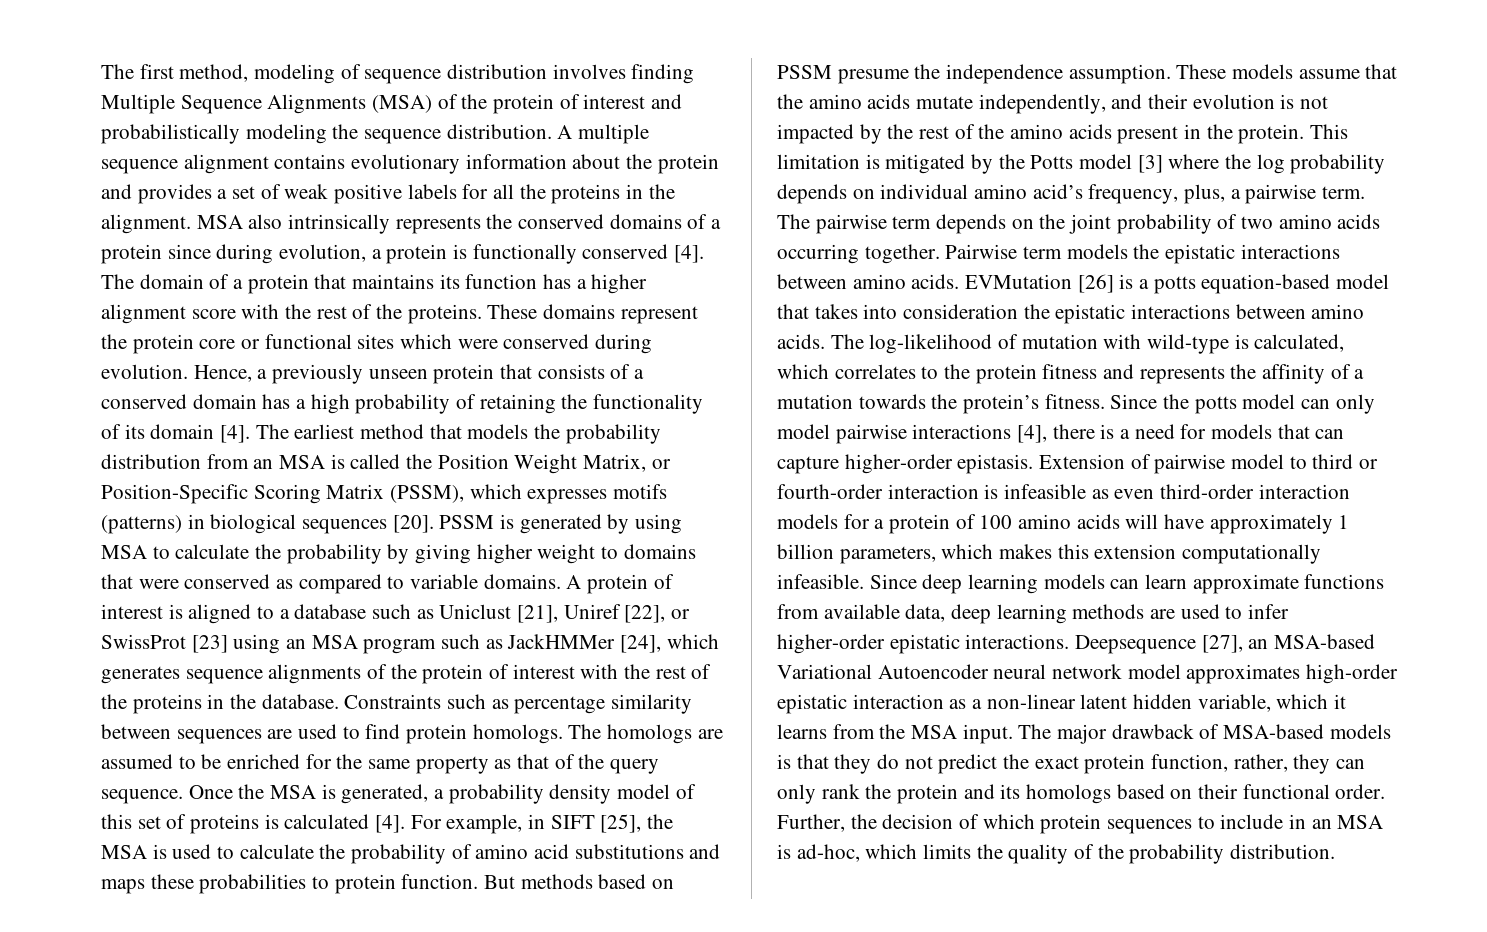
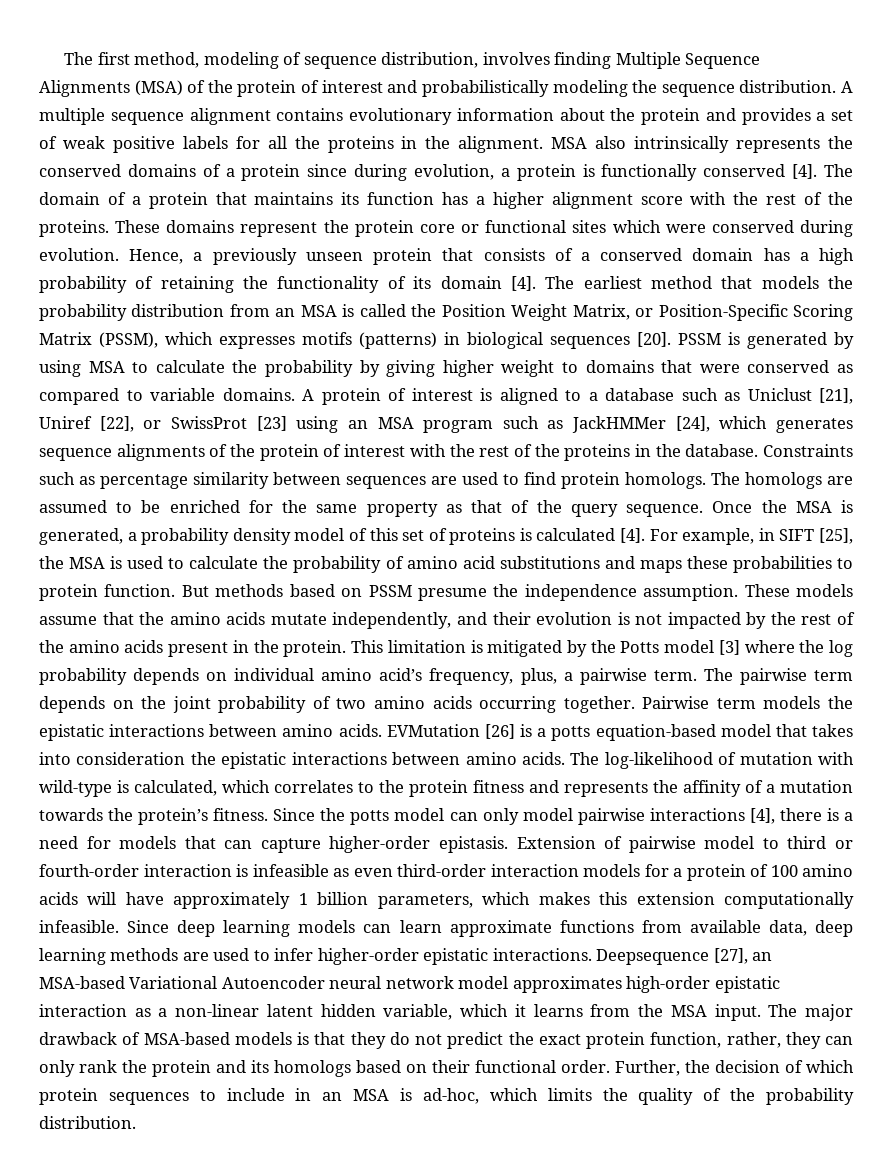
- The first method, modeling of sequence distribution involves finding Multiple Sequence Alignments (MSA) of the protein of interest and probabilistically modeling the sequence distribution.
+ The first method, modeling of sequence distribution, involves finding Multiple Sequence Alignments (MSA) of the protein of interest and probabilistically modeling the sequence distribution.

